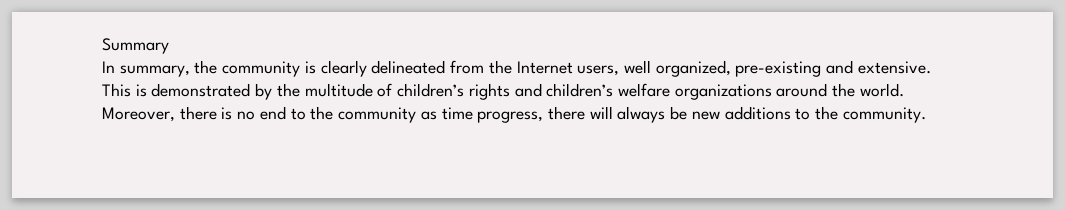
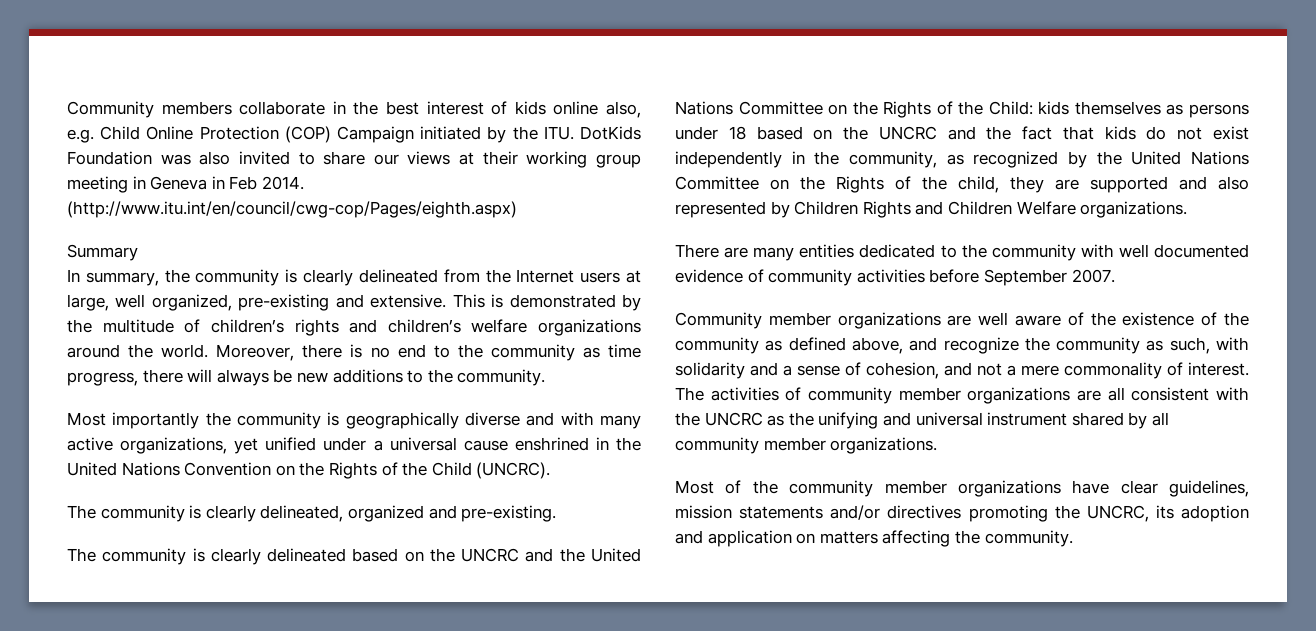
+ Community members collaborate in the best interest of kids online also, e.g. Child Online Protection (COP) Campaign initiated by the ITU. DotKids Foundation was also invited to share our views at their working group meeting in Geneva in Feb 2014. (http://www.itu.int/en/council/cwg-cop/Pages/eighth.aspx)
- In summary, the community is clearly delineated from the Internet users, well organized, pre-existing and extensive.
+ In summary, the community is clearly delineated from the Internet users at large, well organized, pre-existing and extensive.
+ Most importantly the community is geographically diverse and with many active organizations, yet unified under a universal cause enshrined in the United Nations Convention on the Rights of the Child (UNCRC).
+ The community is clearly delineated, organized and pre-existing.
+ The community is clearly delineated based on the UNCRC and the United Nations Committee on the Rights of the Child: kids themselves as persons under 18 based on the UNCRC and the fact that kids do not exist independently in the community, as recognized by the United Nations Committee on the Rights of the child, they are supported and also represented by Children Rights and Children Welfare organizations.
+ There are many entities dedicated to the community with well documented evidence of community activities before September 2007.
+ Community member organizations are well aware of the existence of the community as defined above, and recognize the community as such, with solidarity and a sense of cohesion, and not a mere commonality of interest. The activities of community member organizations are all consistent with the UNCRC as the unifying and universal instrument shared by all community member organizations.
+ Most of the community member organizations have clear guidelines, mission statements and/or directives promoting the UNCRC, its adoption and application on matters affecting the community.

